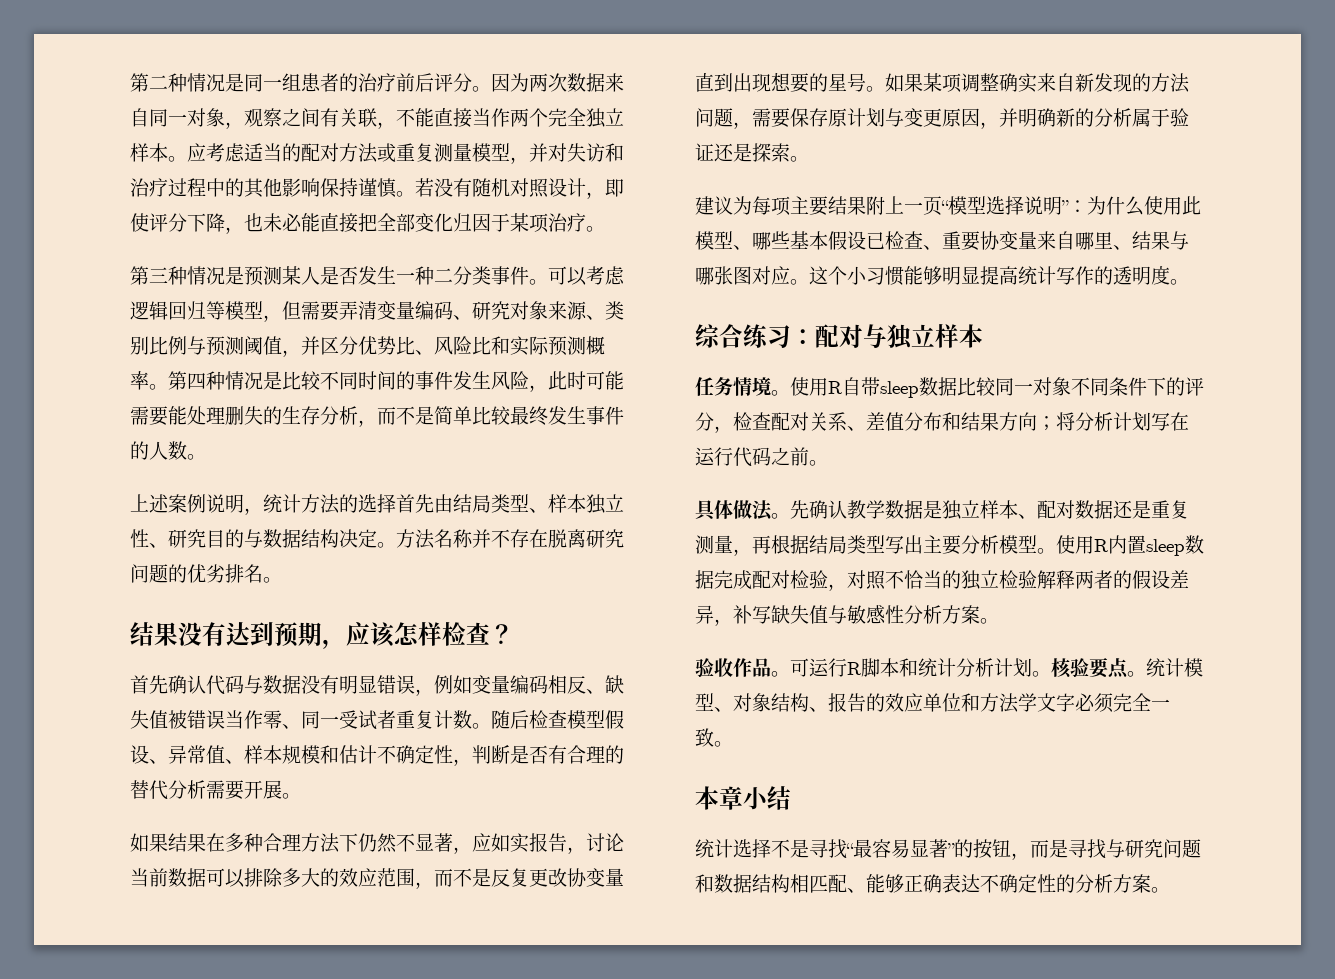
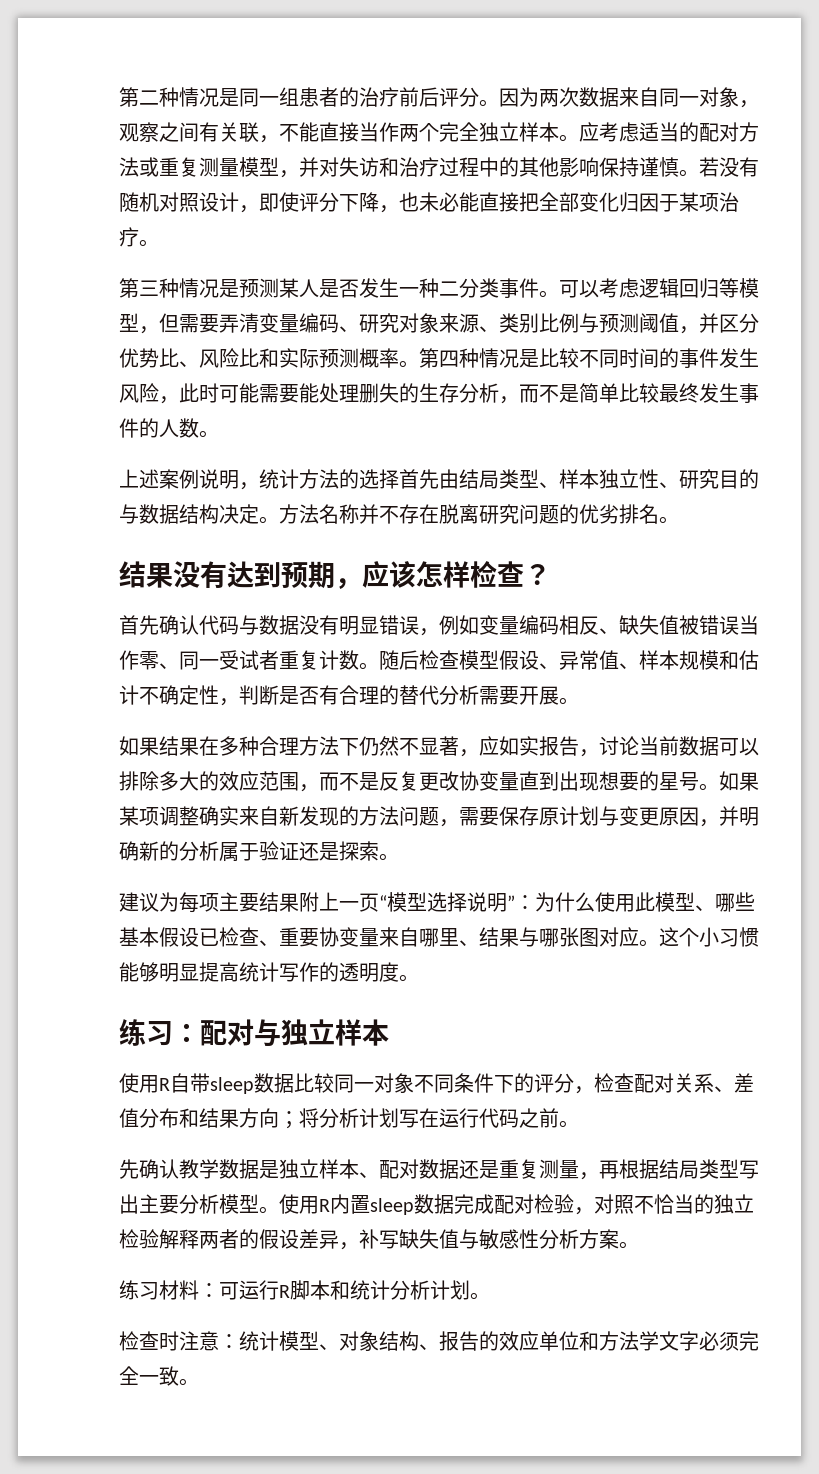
- 综合练习：配对与独立样本
+ 练习：配对与独立样本
- 任务情境。
- 具体做法。
- 验收作品。可运行R脚本和统计分析计划。核验要点。统计模型、对象结构、报告的效应单位和方法学文字必须完全一致。
+ 练习材料：可运行R脚本和统计分析计划。
+ 检查时注意：统计模型、对象结构、报告的效应单位和方法学文字必须完全一致。
- 本章小结
- 统计选择不是寻找“最容易显著”的按钮，而是寻找与研究问题和数据结构相匹配、能够正确表达不确定性的分析方案。

